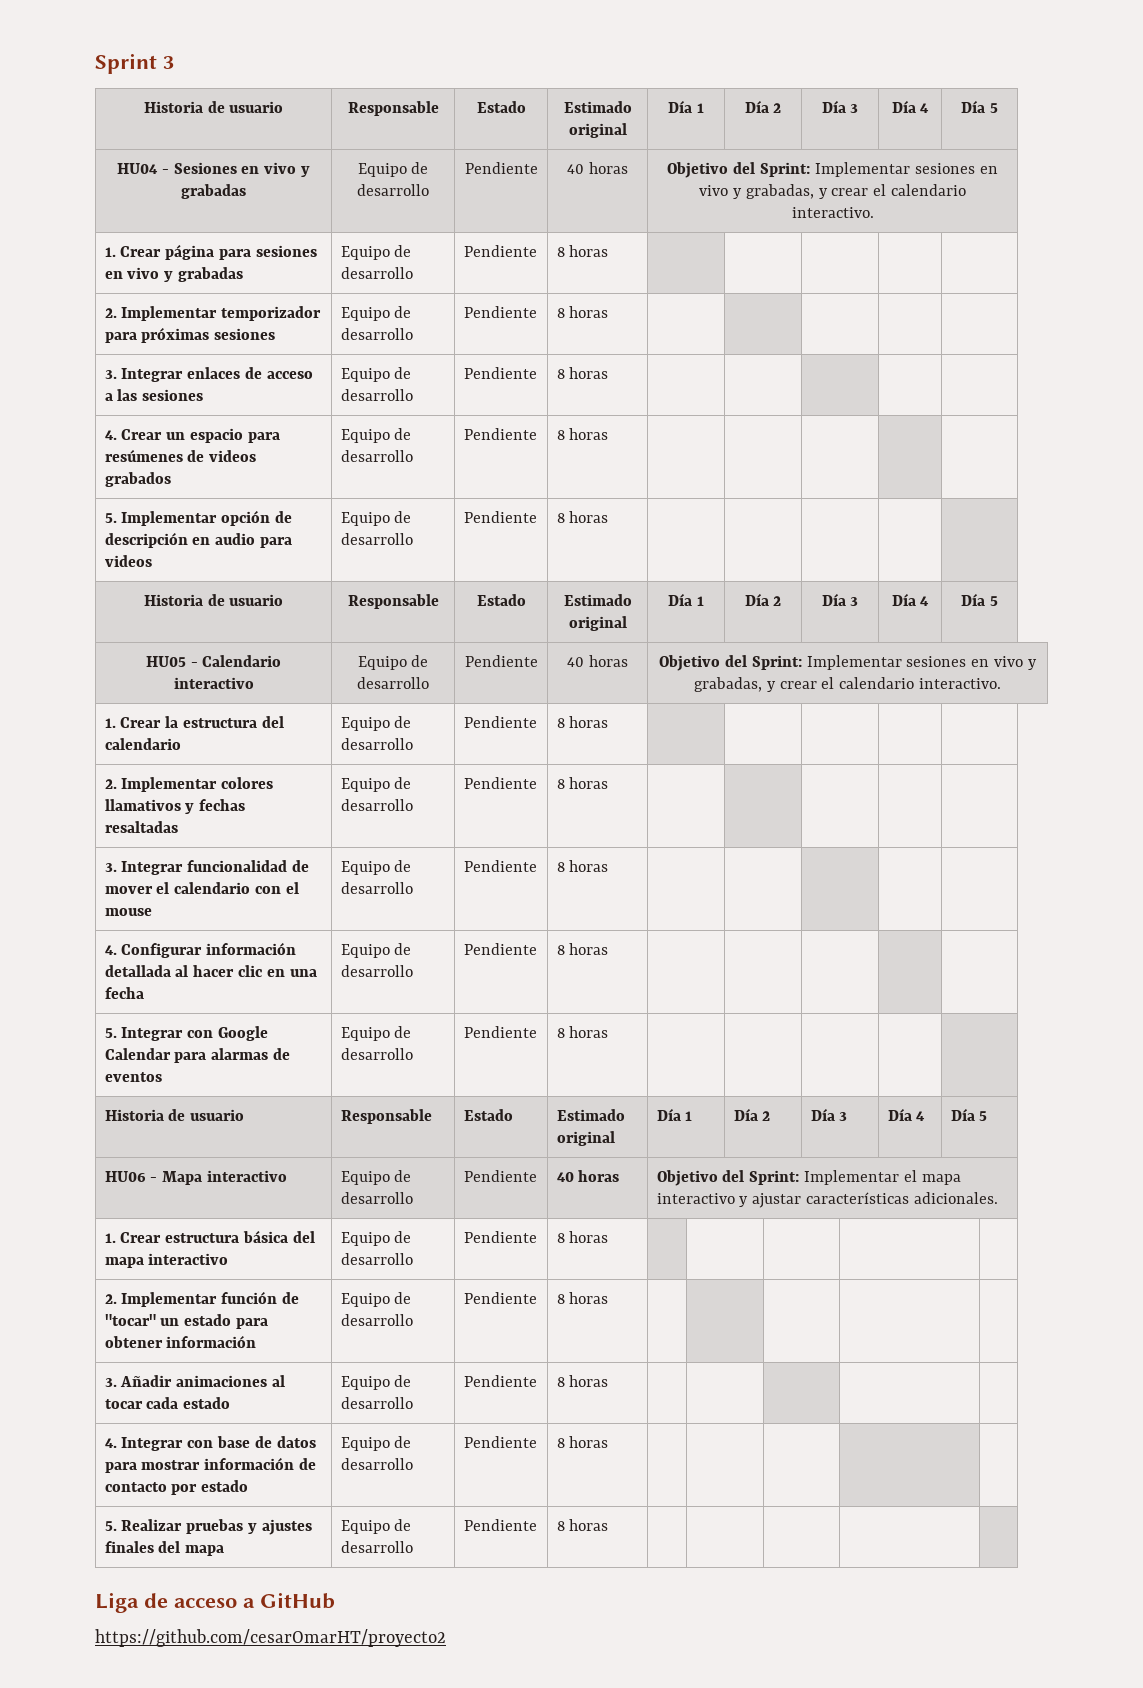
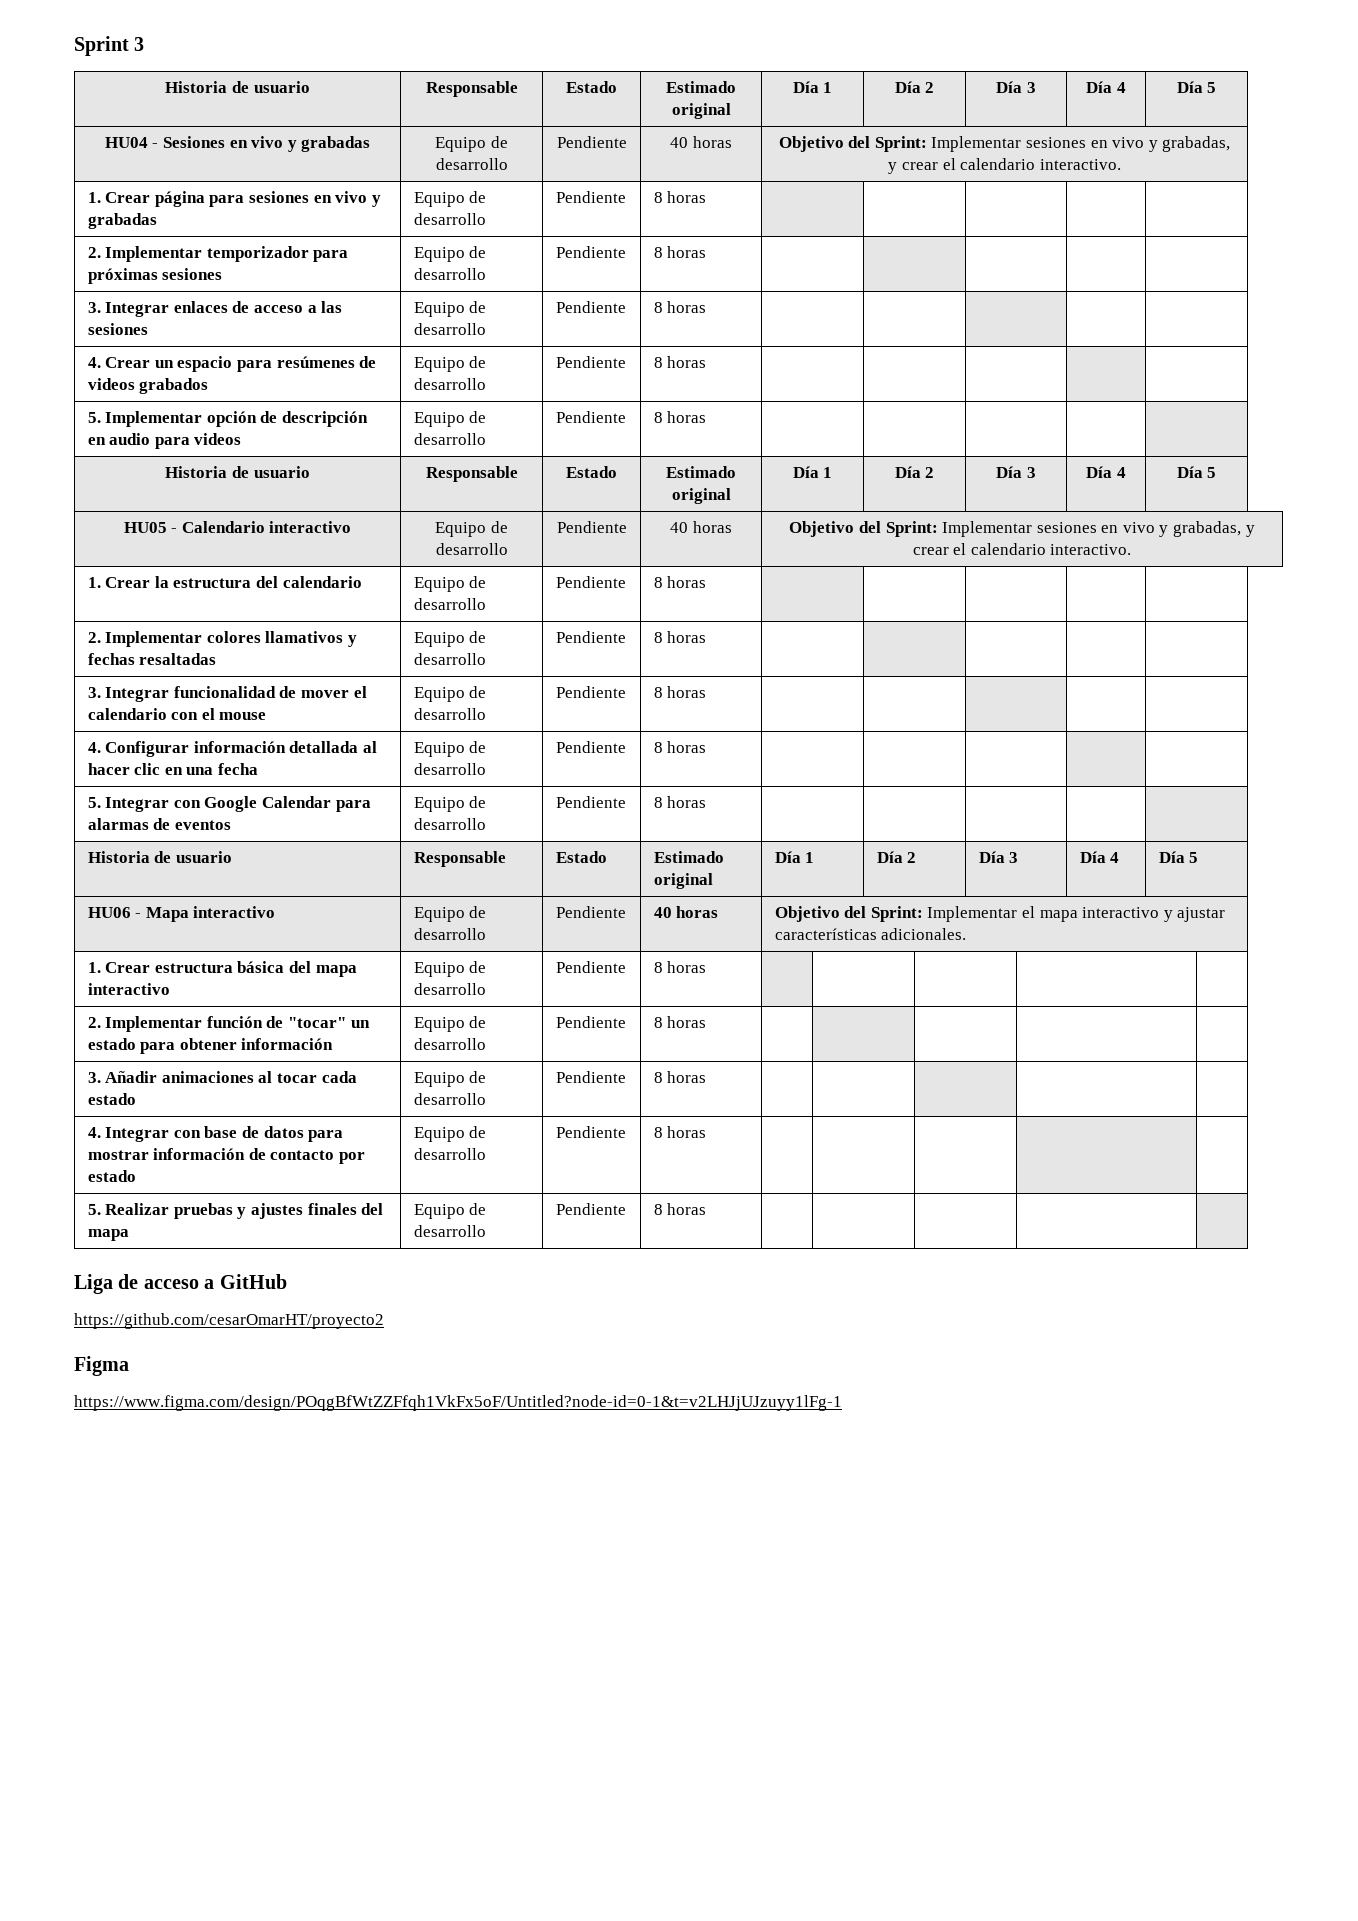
+ Figma
+ https://www.figma.com/design/POqgBfWtZZFfqh1VkFx5oF/Untitled?node-id=0-1&t=v2LHJjUJzuyy1lFg-1

